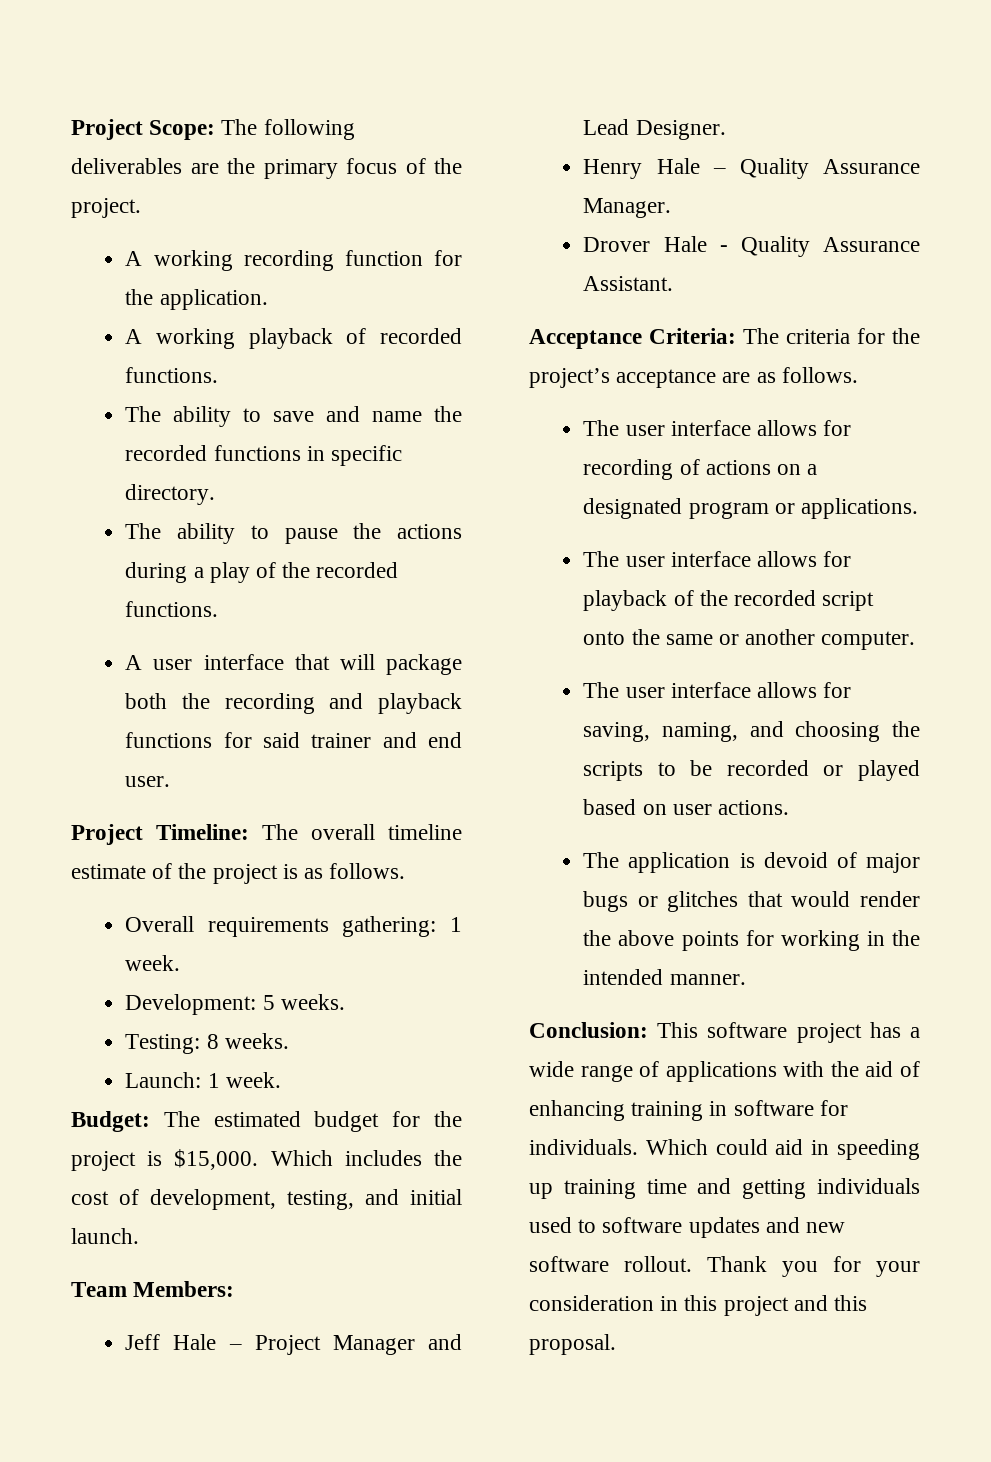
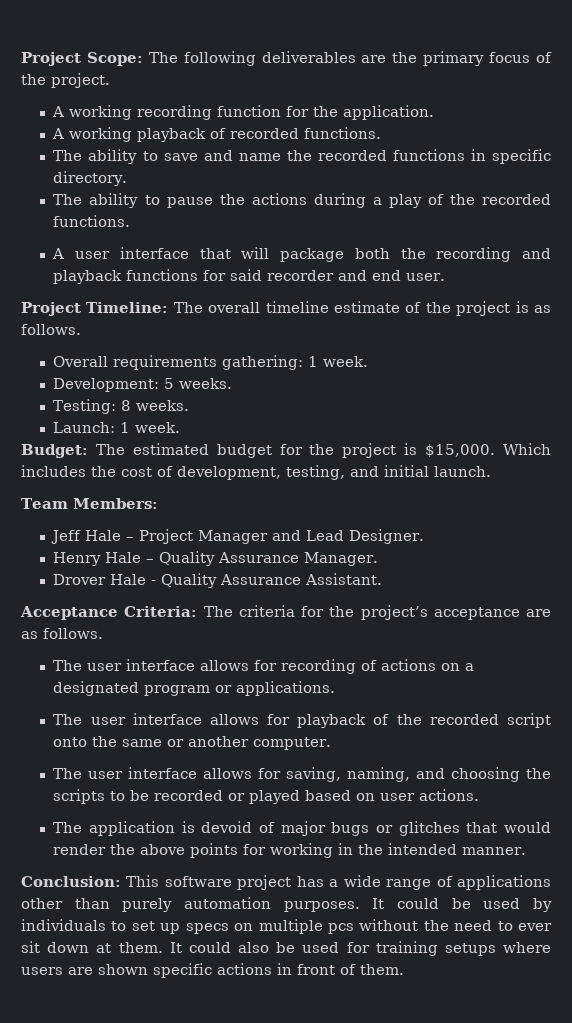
- A user interface that will package both the recording and playback functions for said trainer and end user.
+ A user interface that will package both the recording and playback functions for said recorder and end user.
- Conclusion: This software project has a wide range of applications with the aid of enhancing training in software for individuals. Which could aid in speeding up training time and getting individuals used to software updates and new software rollout. Thank you for your consideration in this project and this proposal.
+ Conclusion: This software project has a wide range of applications other than purely automation purposes. It could be used by individuals to set up specs on multiple pcs without the need to ever sit down at them. It could also be used for training setups where users are shown specific actions in front of them.

